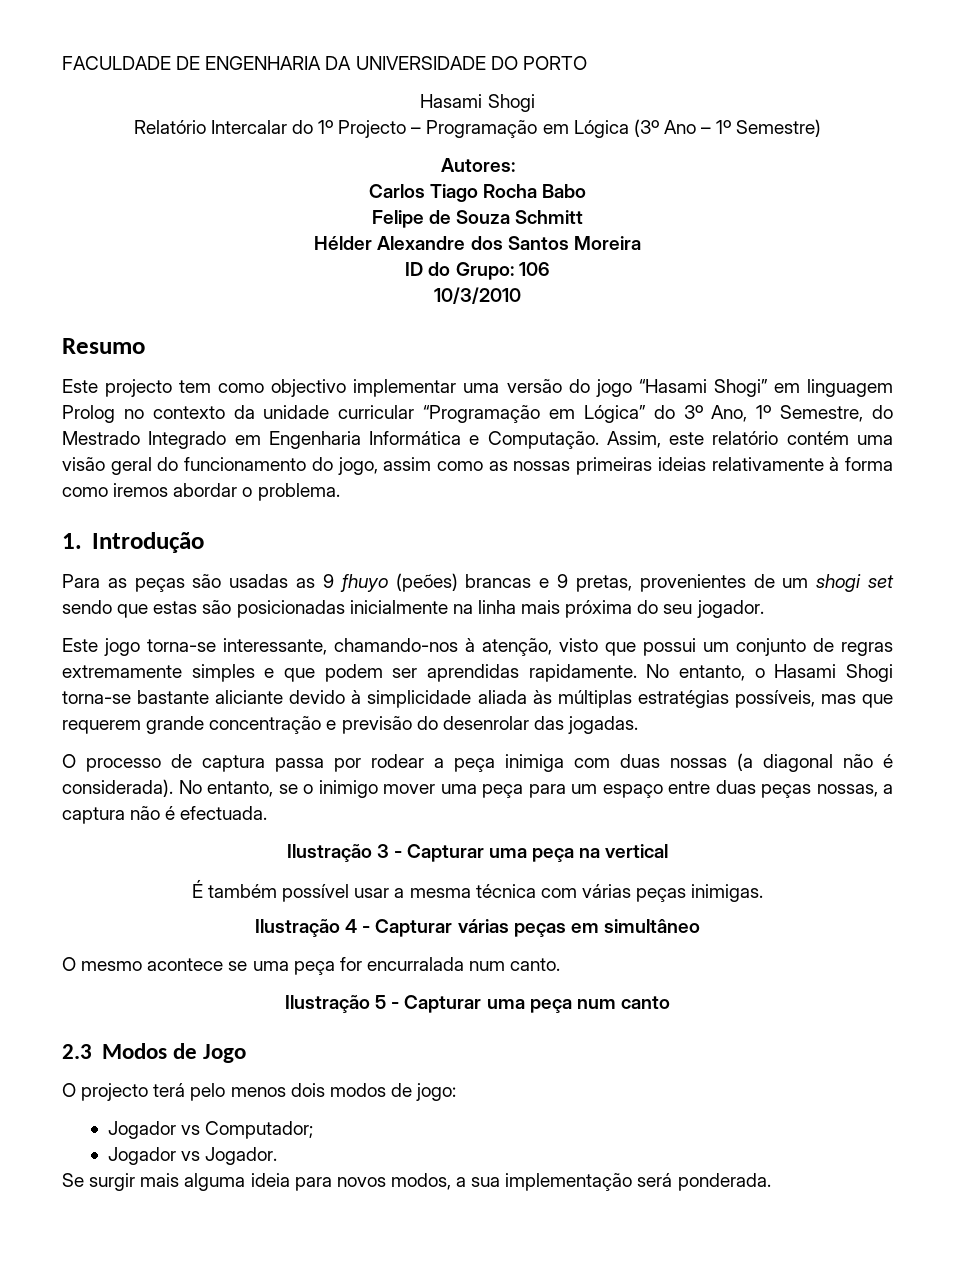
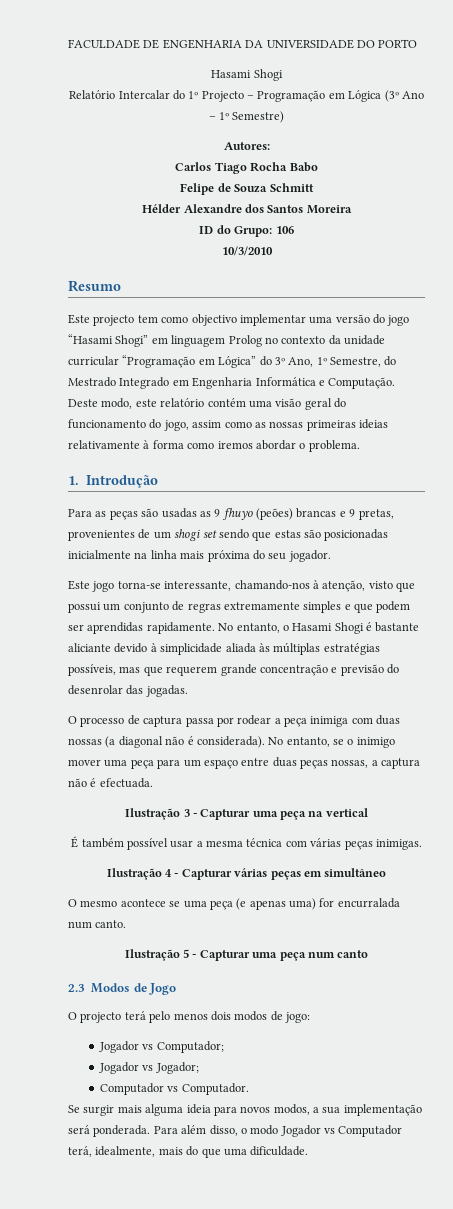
- Assim, este relatório contém uma visão geral do funcionamento do jogo, assim como as nossas primeiras ideias relativamente à forma como iremos abordar o problema.
+ Deste modo, este relatório contém uma visão geral do funcionamento do jogo, assim como as nossas primeiras ideias relativamente à forma como iremos abordar o problema.
- No entanto, o Hasami Shogi torna-se bastante aliciante devido à simplicidade aliada às múltiplas estratégias possíveis, mas que requerem grande concentração e previsão do desenrolar das jogadas.
+ No entanto, o Hasami Shogi é bastante aliciante devido à simplicidade aliada às múltiplas estratégias possíveis, mas que requerem grande concentração e previsão do desenrolar das jogadas.
- O mesmo acontece se uma peça for encurralada num canto.
+ O mesmo acontece se uma peça (e apenas uma) for encurralada num canto.
- Jogador vs Jogador.
+ Jogador vs Jogador;
+ Computador vs Computador.
+ Para além disso, o modo Jogador vs Computador terá, idealmente, mais do que uma dificuldade.

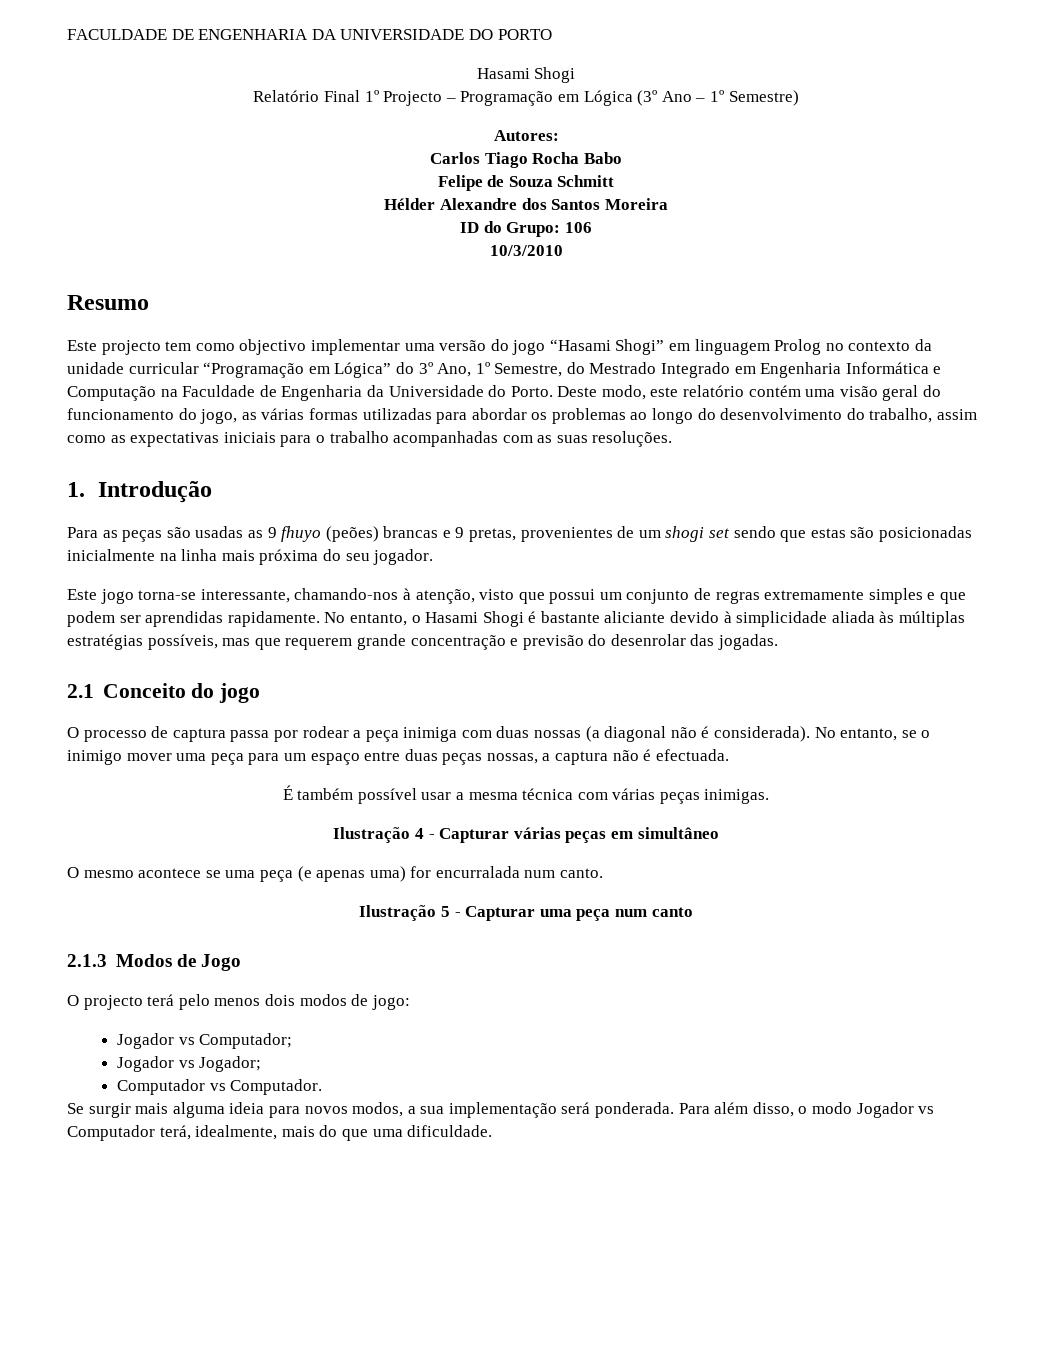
- Relatório Intercalar do 1º Projecto – Programação em Lógica (3º Ano – 1º Semestre)
+ Relatório Final 1º Projecto – Programação em Lógica (3º Ano – 1º Semestre)
- Este projecto tem como objectivo implementar uma versão do jogo “Hasami Shogi” em linguagem Prolog no contexto da unidade curricular “Programação em Lógica” do 3º Ano, 1º Semestre, do Mestrado Integrado em Engenharia Informática e Computação.
+ Este projecto tem como objectivo implementar uma versão do jogo “Hasami Shogi” em linguagem Prolog no contexto da unidade curricular “Programação em Lógica” do 3º Ano, 1º Semestre, do Mestrado Integrado em Engenharia Informática e Computação na Faculdade de Engenharia da Universidade do Porto.
- Deste modo, este relatório contém uma visão geral do funcionamento do jogo, assim como as nossas primeiras ideias relativamente à forma como iremos abordar o problema.
+ Deste modo, este relatório contém uma visão geral do funcionamento do jogo, as várias formas utilizadas para abordar os problemas ao longo do desenvolvimento do trabalho, assim como as expectativas iniciais para o trabalho acompanhadas com as suas resoluções.
+ 2.1 Conceito do jogo
- Ilustração 3 - Capturar uma peça na vertical
- 2.3 Modos de Jogo
+ 2.1.3 Modos de Jogo

